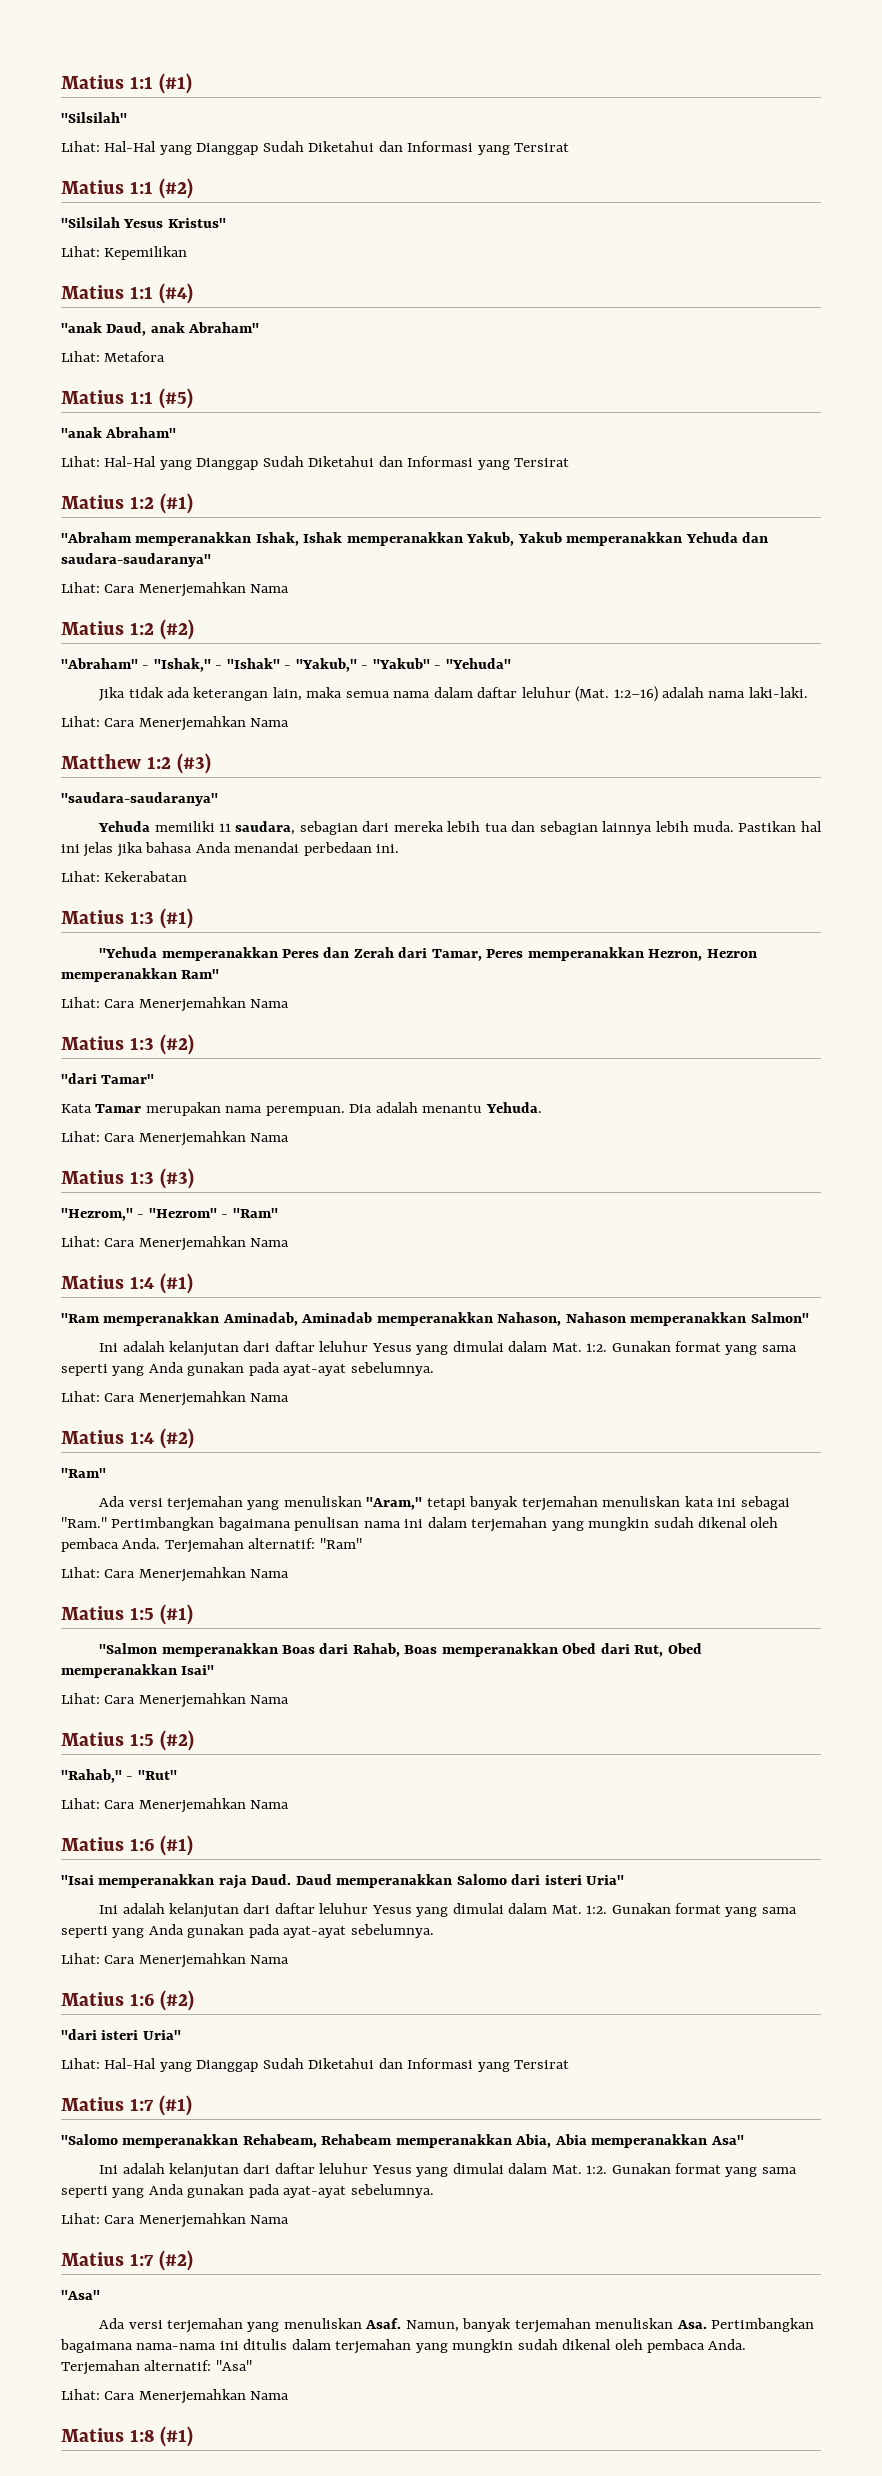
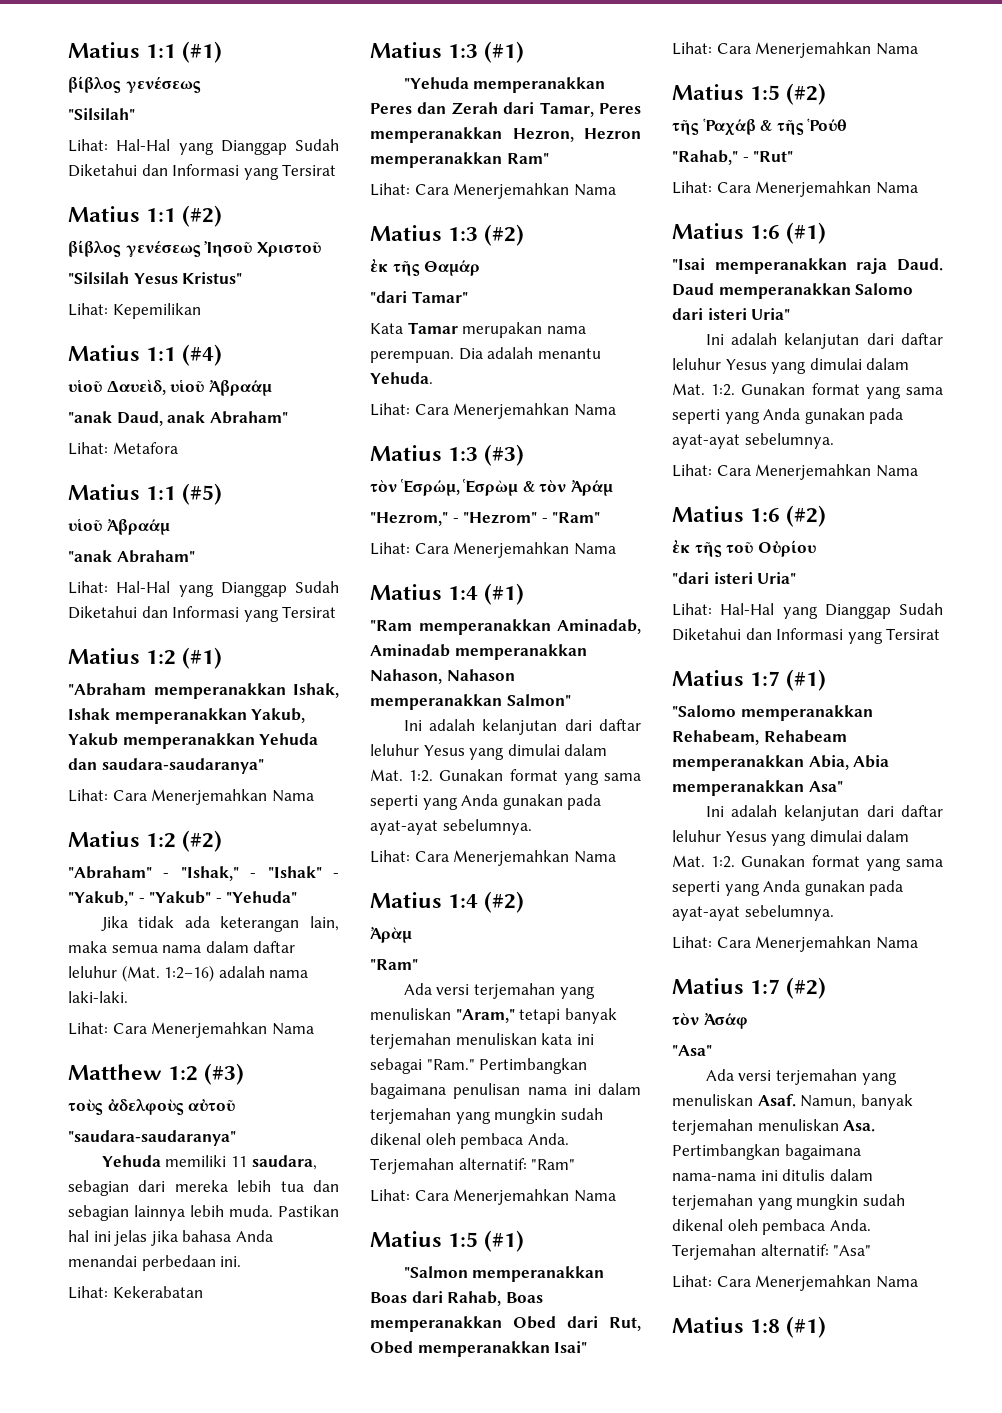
  Matius 1:1 (#1)
+ βίβλος γενέσεως
+ βίβλος γενέσεως Ἰησοῦ Χριστοῦ
+ υἱοῦ Δαυεὶδ, υἱοῦ Ἀβραάμ
  Matius 1:1 (#5)
+ υἱοῦ Ἀβραάμ
+ τοὺς ἀδελφοὺς αὐτοῦ
+ ἐκ τῆς Θαμάρ
+ τὸν Ἑσρώμ, Ἑσρὼμ & τὸν Ἀράμ
+ Ἀρὰμ
+ τῆς Ῥαχάβ & τῆς Ῥούθ
+ ἐκ τῆς τοῦ Οὐρίου
+ τὸν Ἀσάφ

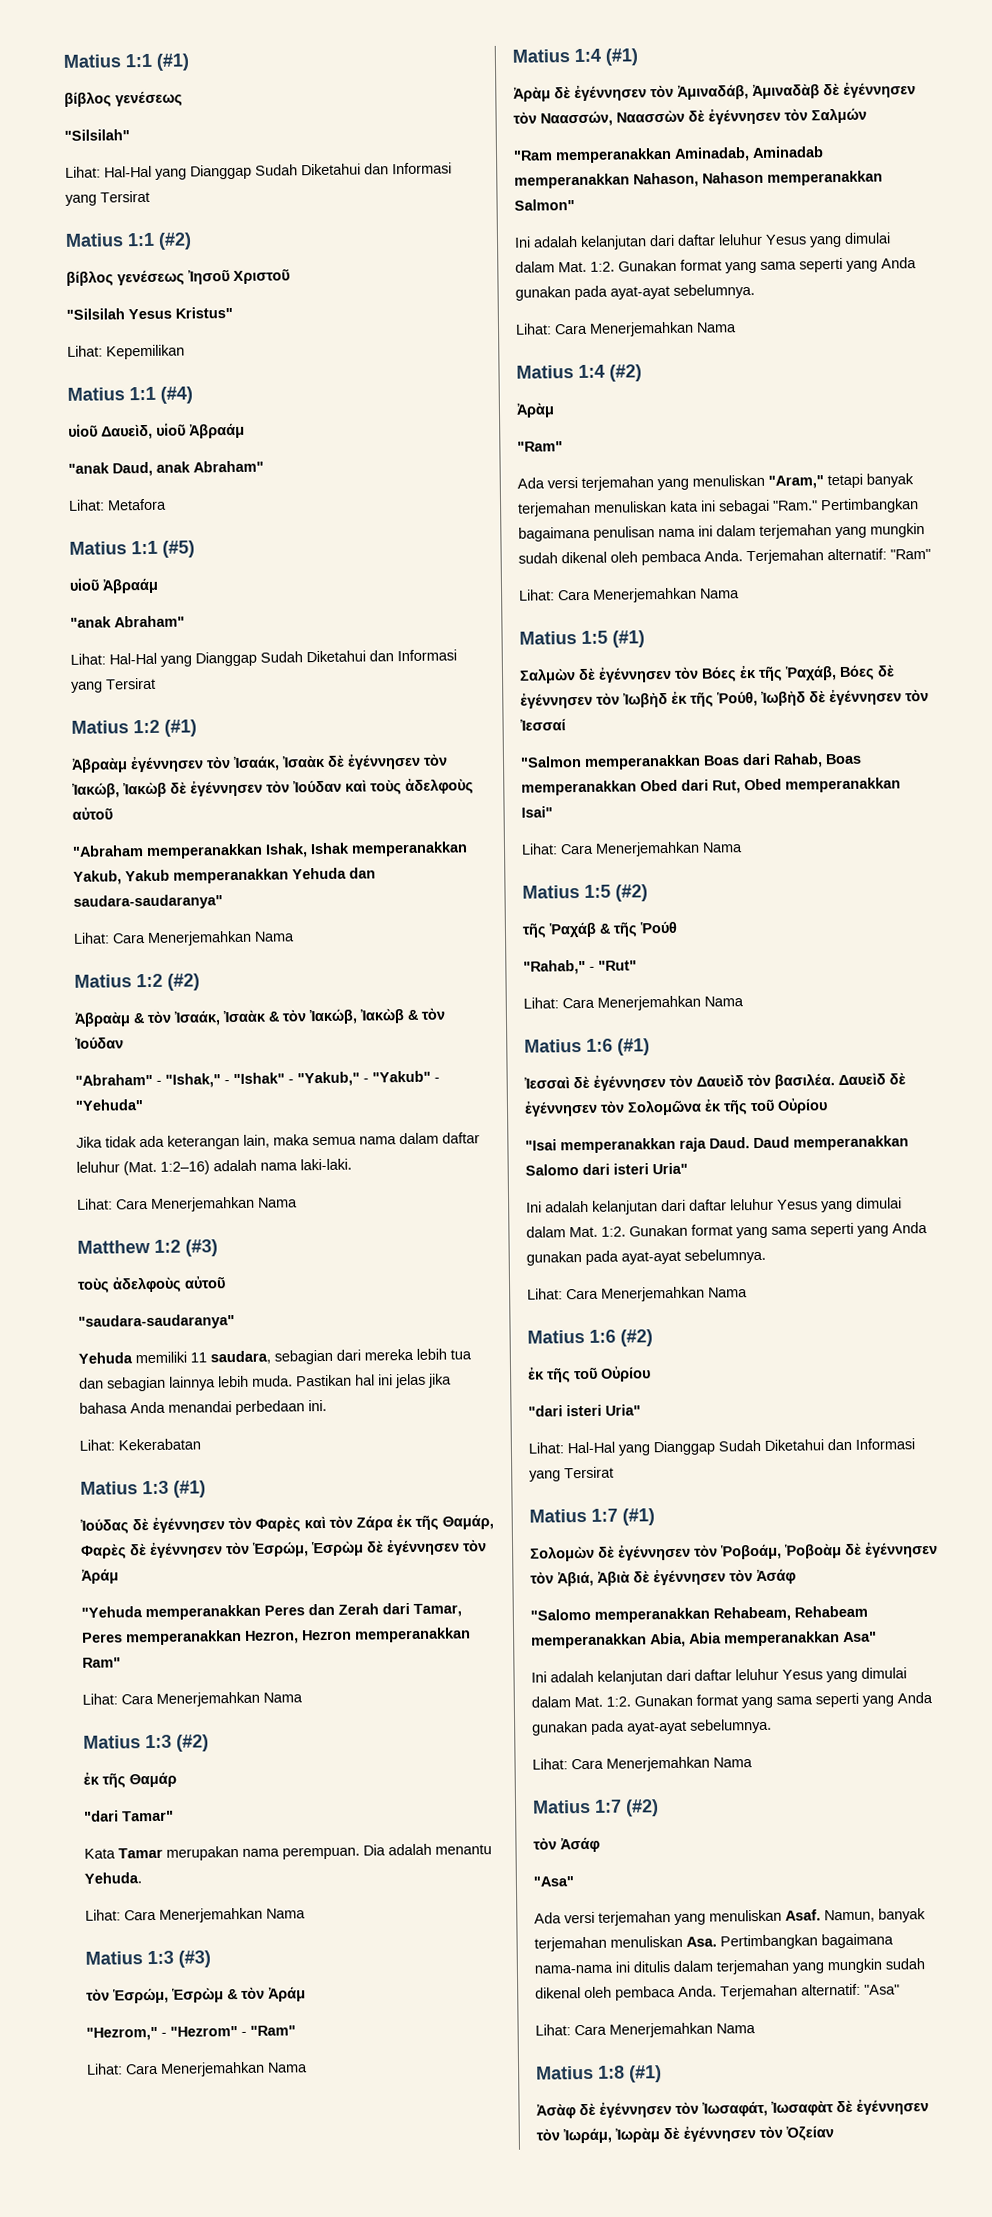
+ Ἀβραὰμ ἐγέννησεν τὸν Ἰσαάκ, Ἰσαὰκ δὲ ἐγέννησεν τὸν Ἰακώβ, Ἰακὼβ δὲ ἐγέννησεν τὸν Ἰούδαν καὶ τοὺς ἀδελφοὺς αὐτοῦ
+ Ἀβραὰμ & τὸν Ἰσαάκ, Ἰσαὰκ & τὸν Ἰακώβ, Ἰακὼβ & τὸν Ἰούδαν
+ Ἰούδας δὲ ἐγέννησεν τὸν Φαρὲς καὶ τὸν Ζάρα ἐκ τῆς Θαμάρ, Φαρὲς δὲ ἐγέννησεν τὸν Ἑσρώμ, Ἑσρὼμ δὲ ἐγέννησεν τὸν Ἀράμ
+ Ἀρὰμ δὲ ἐγέννησεν τὸν Ἀμιναδάβ, Ἀμιναδὰβ δὲ ἐγέννησεν τὸν Ναασσών, Ναασσὼν δὲ ἐγέννησεν τὸν Σαλμών
+ Σαλμὼν δὲ ἐγέννησεν τὸν Βόες ἐκ τῆς Ῥαχάβ, Βόες δὲ ἐγέννησεν τὸν Ἰωβὴδ ἐκ τῆς Ῥούθ, Ἰωβὴδ δὲ ἐγέννησεν τὸν Ἰεσσαί
+ Ἰεσσαὶ δὲ ἐγέννησεν τὸν Δαυεὶδ τὸν βασιλέα. Δαυεὶδ δὲ ἐγέννησεν τὸν Σολομῶνα ἐκ τῆς τοῦ Οὐρίου
+ Σολομὼν δὲ ἐγέννησεν τὸν Ῥοβοάμ, Ῥοβοὰμ δὲ ἐγέννησεν τὸν Ἀβιά, Ἀβιὰ δὲ ἐγέννησεν τὸν Ἀσάφ
+ Ἀσὰφ δὲ ἐγέννησεν τὸν Ἰωσαφάτ, Ἰωσαφὰτ δὲ ἐγέννησεν τὸν Ἰωράμ, Ἰωρὰμ δὲ ἐγέννησεν τὸν Ὀζείαν

